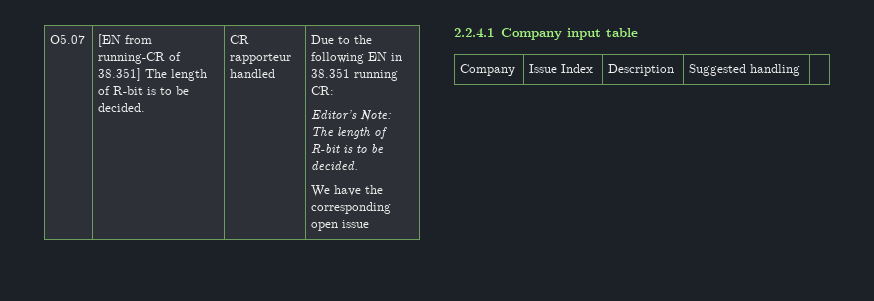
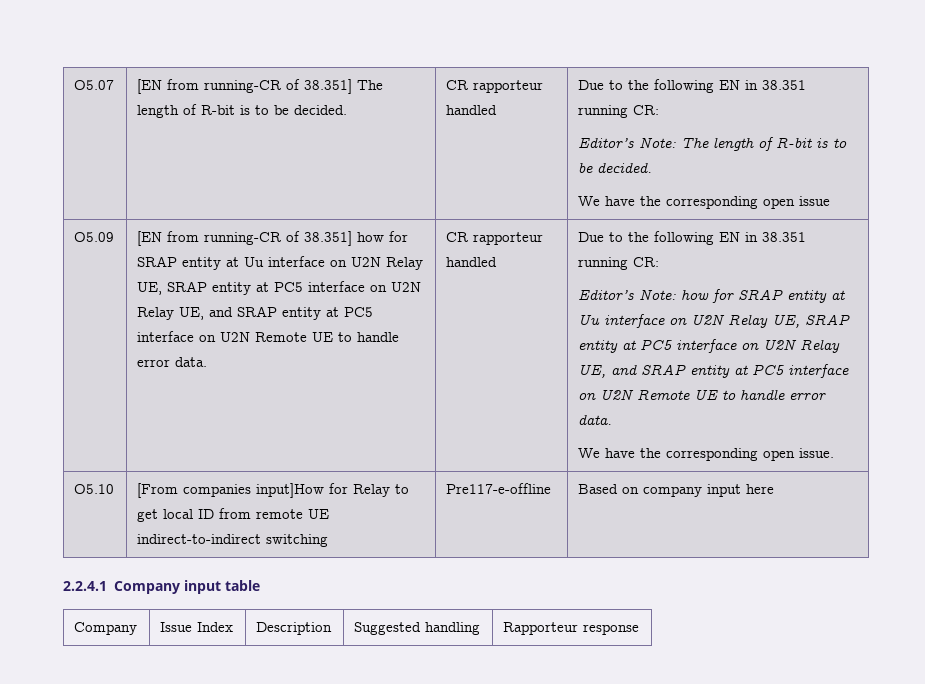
+ O5.09 | [EN from running-CR of 38.351] how for SRAP entity at Uu interface on U2N Relay UE, SRAP entity at PC5 interface on U2N Relay UE, and SRAP entity at PC5 interface on U2N Remote UE to handle error data. | CR rapporteur handled | Due to the following EN in 38.351 running CR:
+ Editor’s Note: how for SRAP entity at Uu interface on U2N Relay UE, SRAP entity at PC5 interface on U2N Relay UE, and SRAP entity at PC5 interface on U2N Remote UE to handle error data.
+ We have the corresponding open issue.
+ O5.10 | [From companies input]How for Relay to get local ID from remote UE indirect-to-indirect switching | Pre117-e-offline | Based on company input here
- Company | Issue Index | Description | Suggested handling |
+ Company | Issue Index | Description | Suggested handling | Rapporteur response

